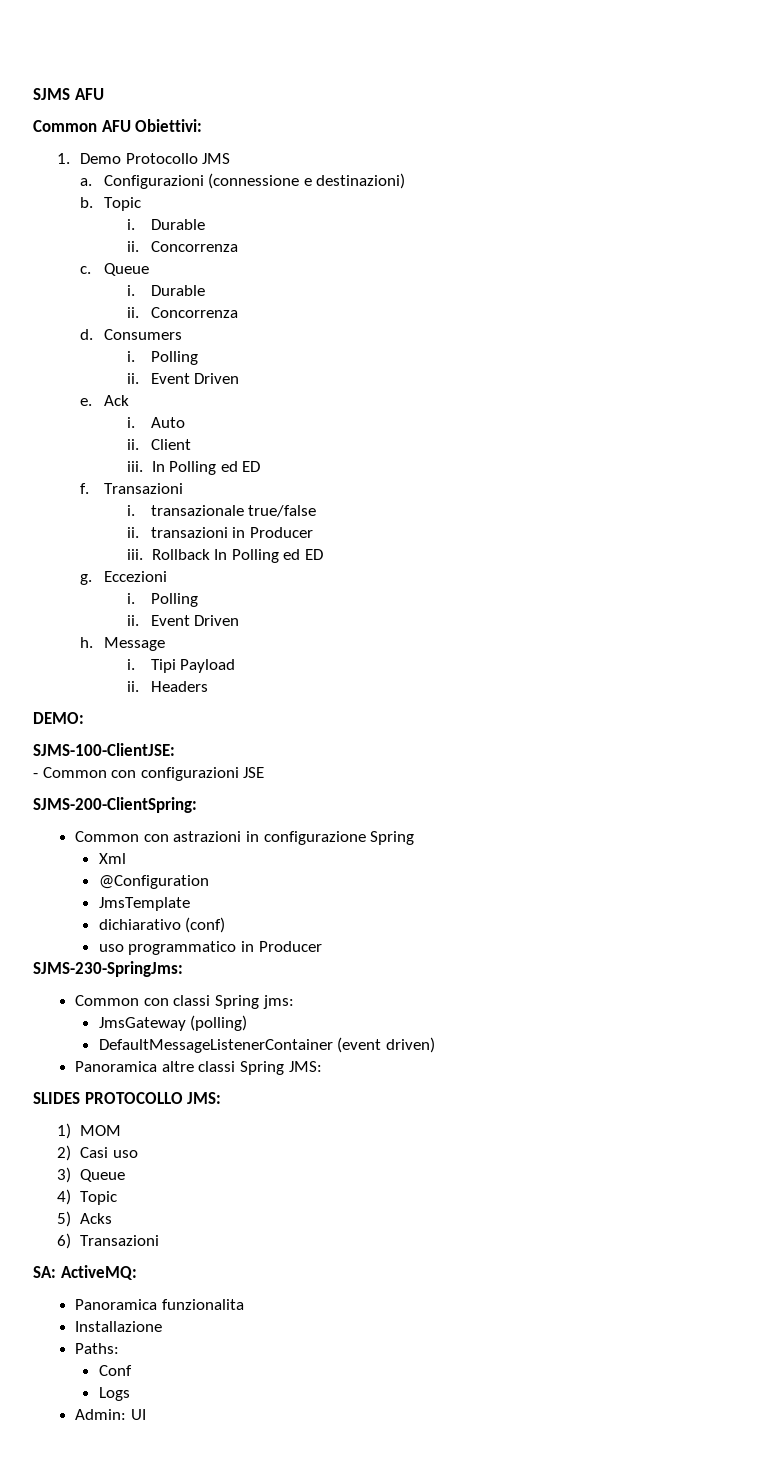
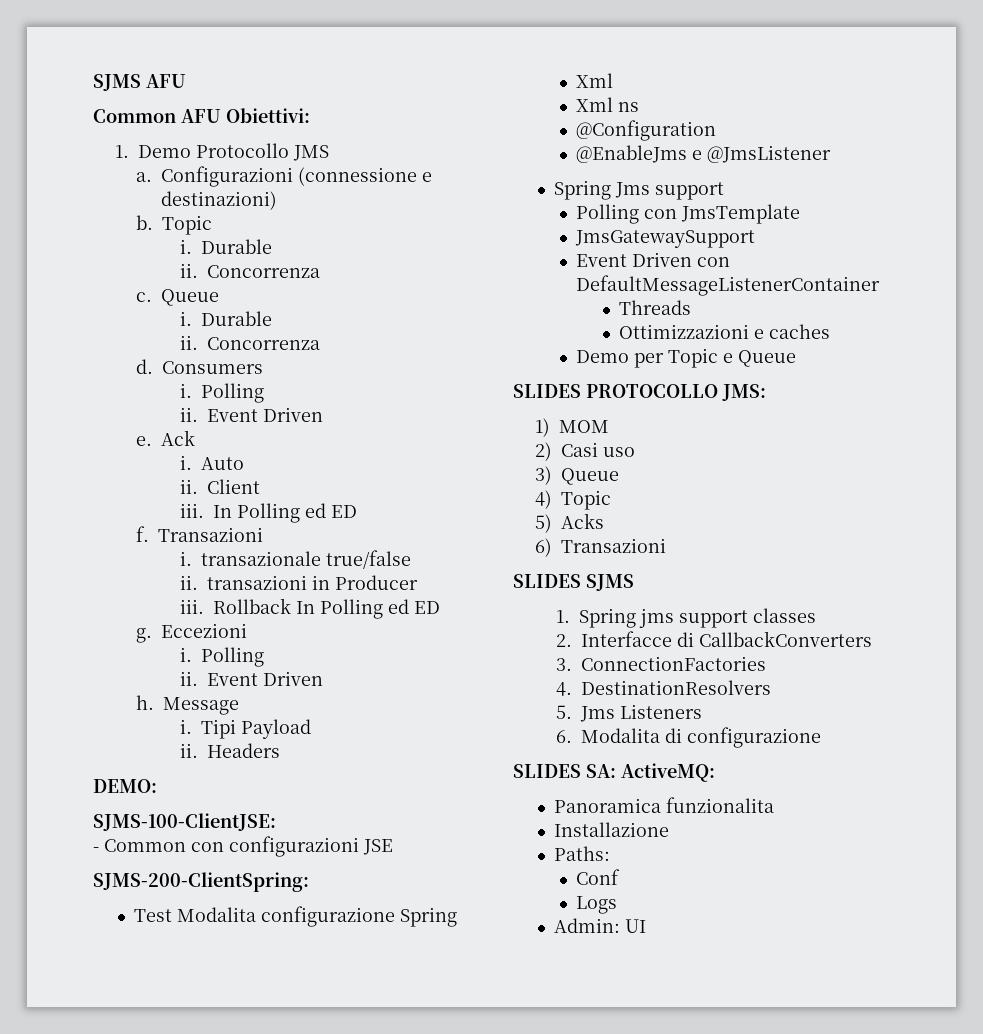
- Common con astrazioni in configurazione Spring
+ Test Modalita configurazione Spring
+ Xml ns
- JmsTemplate
- dichiarativo (conf)
- uso programmatico in Producer
- SJMS-230-SpringJms:
- Common con classi Spring jms:
- JmsGateway (polling)
- DefaultMessageListenerContainer (event driven)
- Panoramica altre classi Spring JMS:
+ @EnableJms e @JmsListener
+ Spring Jms support
+ Polling con JmsTemplate
+ JmsGatewaySupport
+ Event Driven con DefaultMessageListenerContainer
+ Threads
+ Ottimizzazioni e caches
+ Demo per Topic e Queue
- SA: ActiveMQ:
+ SLIDES SJMS
+ 1. Spring jms support classes
+ 2. Interfacce di CallbackConverters
+ 3. ConnectionFactories
+ 4. DestinationResolvers
+ 5. Jms Listeners
+ 6. Modalita di configurazione
+ SLIDES SA: ActiveMQ:

